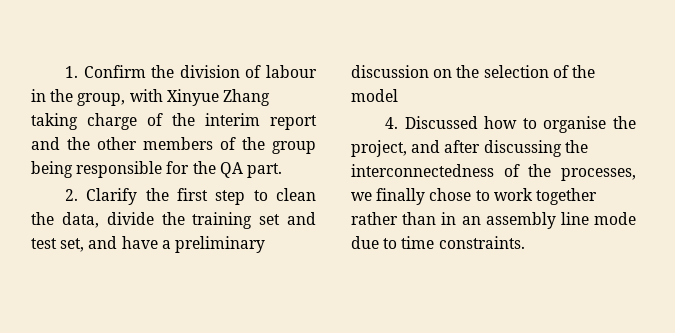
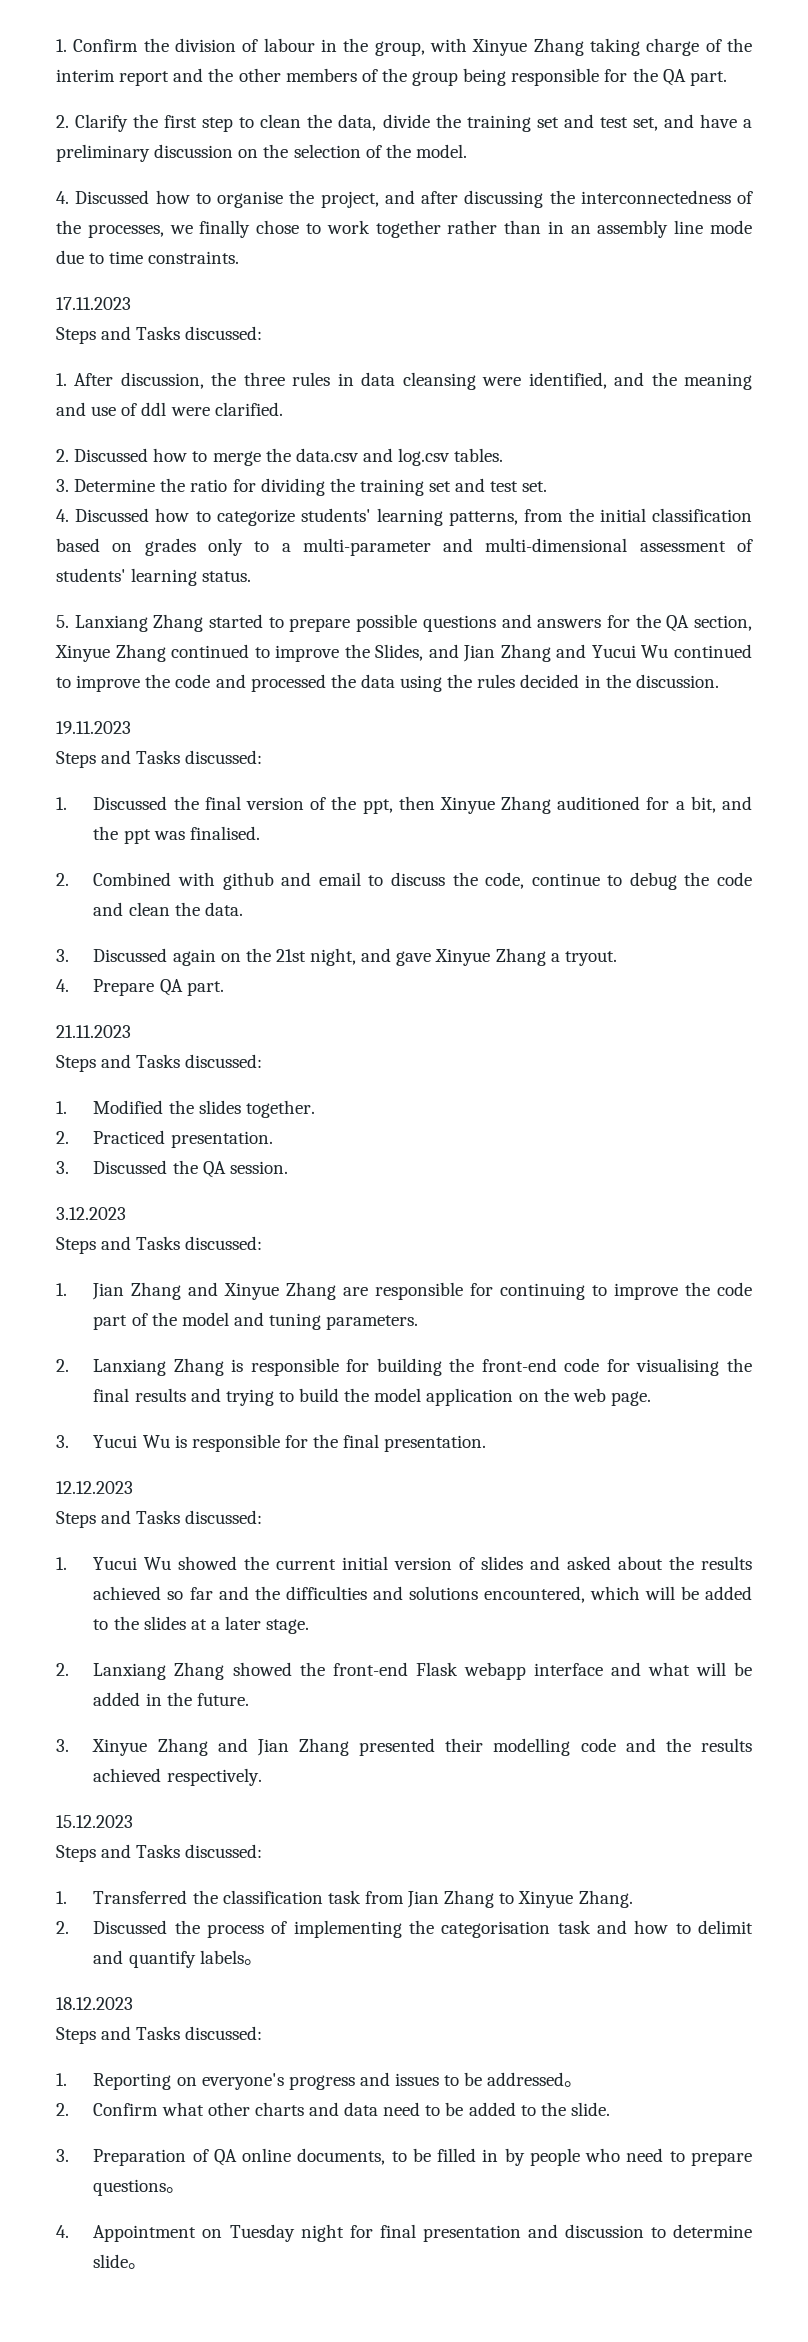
- 2. Clarify the first step to clean the data, divide the training set and test set, and have a preliminary discussion on the selection of the model
+ 2. Clarify the first step to clean the data, divide the training set and test set, and have a preliminary discussion on the selection of the model.
+ 17.11.2023
+ Steps and Tasks discussed:
+ 1. After discussion, the three rules in data cleansing were identified, and the meaning and use of ddl were clarified.
+ 2. Discussed how to merge the data.csv and log.csv tables.
+ 3. Determine the ratio for dividing the training set and test set.
+ 4. Discussed how to categorize students' learning patterns, from the initial classification based on grades only to a multi-parameter and multi-dimensional assessment of students' learning status.
+ 5. Lanxiang Zhang started to prepare possible questions and answers for the QA section, Xinyue Zhang continued to improve the Slides, and Jian Zhang and Yucui Wu continued to improve the code and processed the data using the rules decided in the discussion.
+ 19.11.2023
+ Steps and Tasks discussed:
+ 1. Discussed the final version of the ppt, then Xinyue Zhang auditioned for a bit, and the ppt was finalised.
+ 2. Combined with github and email to discuss the code, continue to debug the code and clean the data.
+ 3. Discussed again on the 21st night, and gave Xinyue Zhang a tryout.
+ 4. Prepare QA part.
+ 21.11.2023
+ Steps and Tasks discussed:
+ 1. Modified the slides together.
+ 2. Practiced presentation.
+ 3. Discussed the QA session.
+ 3.12.2023
+ Steps and Tasks discussed:
+ 1. Jian Zhang and Xinyue Zhang are responsible for continuing to improve the code part of the model and tuning parameters.
+ 2. Lanxiang Zhang is responsible for building the front-end code for visualising the final results and trying to build the model application on the web page.
+ 3. Yucui Wu is responsible for the final presentation.
+ 12.12.2023
+ Steps and Tasks discussed:
+ 1. Yucui Wu showed the current initial version of slides and asked about the results achieved so far and the difficulties and solutions encountered, which will be added to the slides at a later stage.
+ 2. Lanxiang Zhang showed the front-end Flask webapp interface and what will be added in the future.
+ 3. Xinyue Zhang and Jian Zhang presented their modelling code and the results achieved respectively.
+ 15.12.2023
+ Steps and Tasks discussed:
+ 1. Transferred the classification task from Jian Zhang to Xinyue Zhang.
+ 2. Discussed the process of implementing the categorisation task and how to delimit and quantify labels。
+ 18.12.2023
+ Steps and Tasks discussed:
+ 1. Reporting on everyone's progress and issues to be addressed。
+ 2. Confirm what other charts and data need to be added to the slide.
+ 3. Preparation of QA online documents, to be filled in by people who need to prepare questions。
+ 4. Appointment on Tuesday night for final presentation and discussion to determine slide。

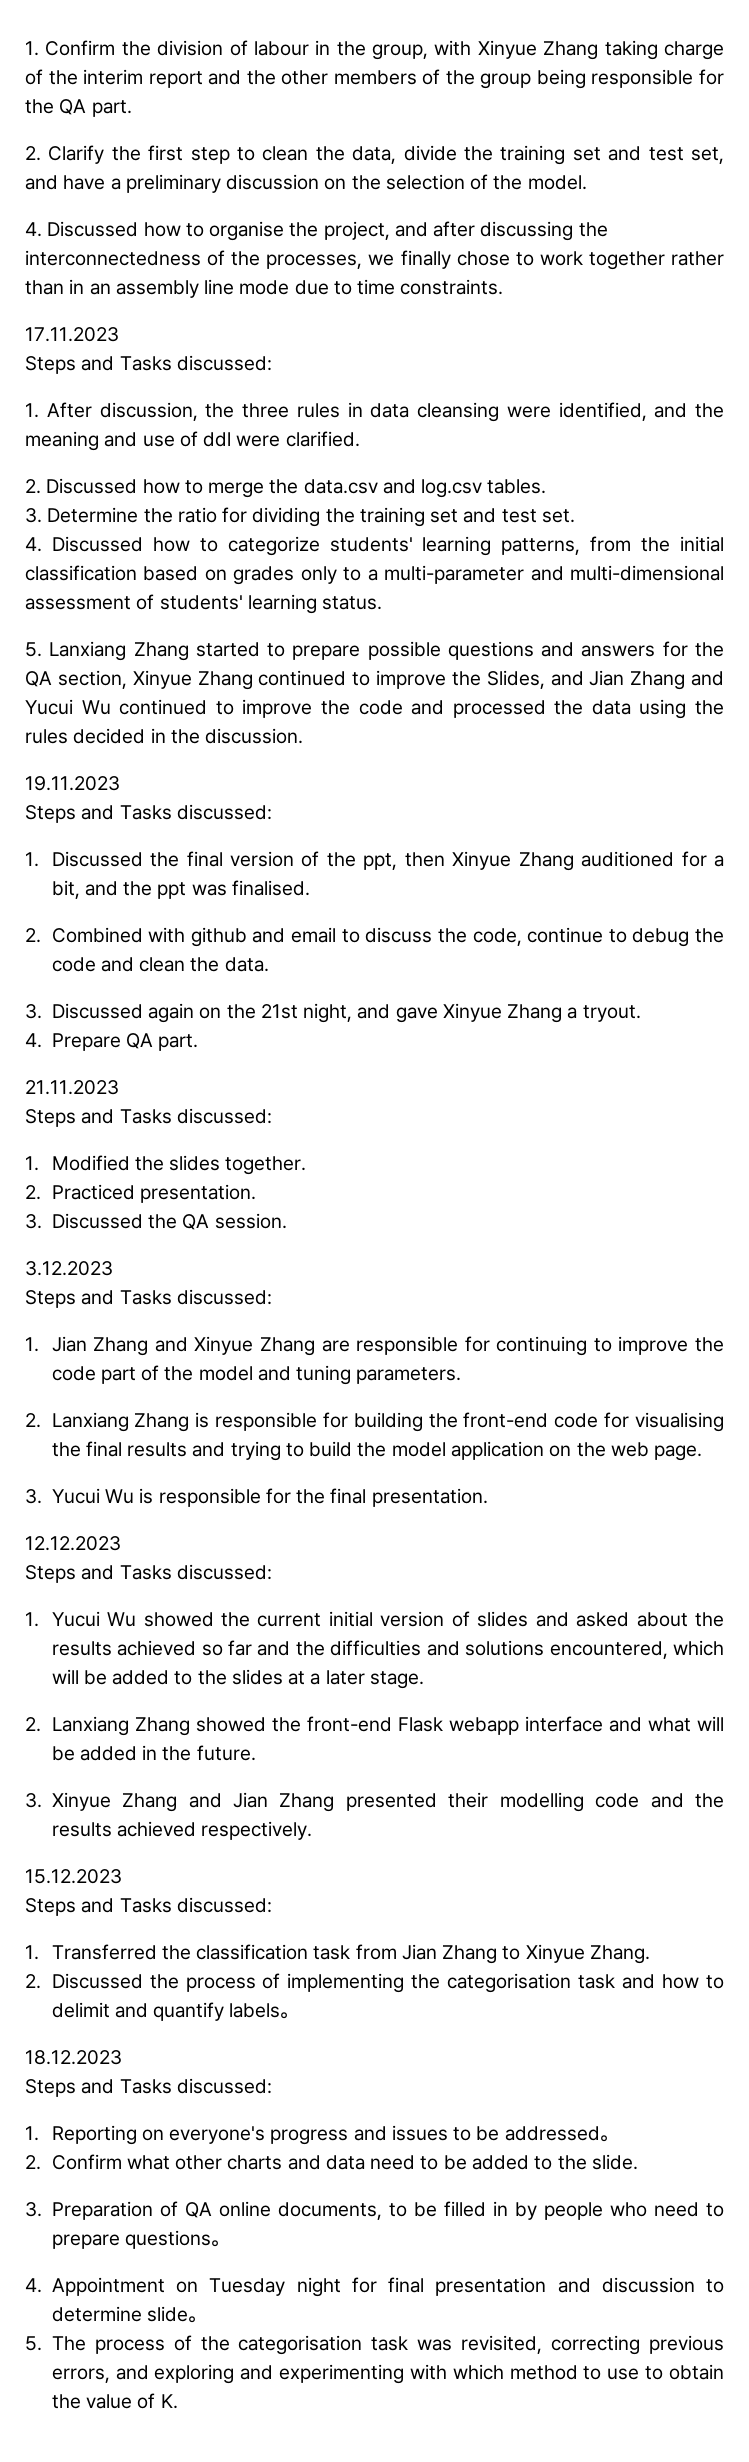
+ 5. The process of the categorisation task was revisited, correcting previous errors, and exploring and experimenting with which method to use to obtain the value of K.

